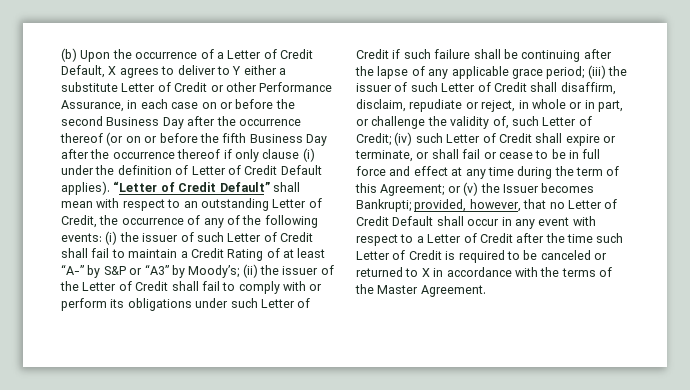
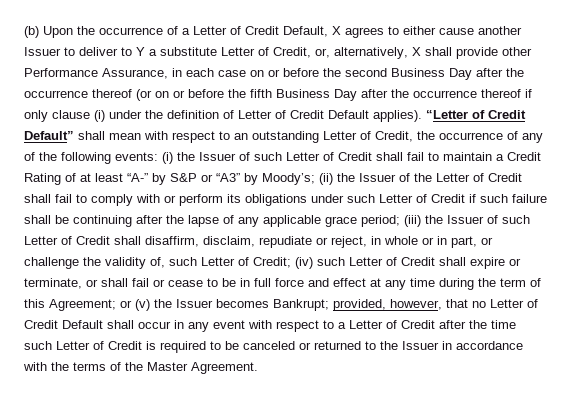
- (b) Upon the occurrence of a Letter of Credit Default, X agrees to deliver to Y either a substitute Letter of Credit or other Performance Assurance, in each case on or before the second Business Day after the occurrence thereof (or on or before the fifth Business Day after the occurrence thereof if only clause (i) under the definition of Letter of Credit Default applies).
+ (b) Upon the occurrence of a Letter of Credit Default, X agrees to either cause another Issuer to deliver to Y a substitute Letter of Credit, or, alternatively, X shall provide other Performance Assurance, in each case on or before the second Business Day after the occurrence thereof (or on or before the fifth Business Day after the occurrence thereof if only clause (i) under the definition of Letter of Credit Default applies).
- (i) the issuer of such Letter of Credit shall fail to maintain a Credit Rating of at least “A-” by S&P or “A3” by Moody’s;
+ (i) the Issuer of such Letter of Credit shall fail to maintain a Credit Rating of at least “A-” by S&P or “A3” by Moody’s;
- (ii) the issuer of the Letter of Credit shall fail to comply with or perform its obligations under such Letter of Credit if such failure shall be continuing after the lapse of any applicable grace period;
+ (ii) the Issuer of the Letter of Credit shall fail to comply with or perform its obligations under such Letter of Credit if such failure shall be continuing after the lapse of any applicable grace period;
- (iii) the issuer of such Letter of Credit shall disaffirm, disclaim, repudiate or reject, in whole or in part, or challenge the validity of, such Letter of Credit;
+ (iii) the Issuer of such Letter of Credit shall disaffirm, disclaim, repudiate or reject, in whole or in part, or challenge the validity of, such Letter of Credit;
- or (v) the Issuer becomes Bankrupti;
+ or (v) the Issuer becomes Bankrupt;
- provided, however, that no Letter of Credit Default shall occur in any event with respect to a Letter of Credit after the time such Letter of Credit is required to be canceled or returned to X in accordance with the terms of the Master Agreement.
+ provided, however, that no Letter of Credit Default shall occur in any event with respect to a Letter of Credit after the time such Letter of Credit is required to be canceled or returned to the Issuer in accordance with the terms of the Master Agreement.

